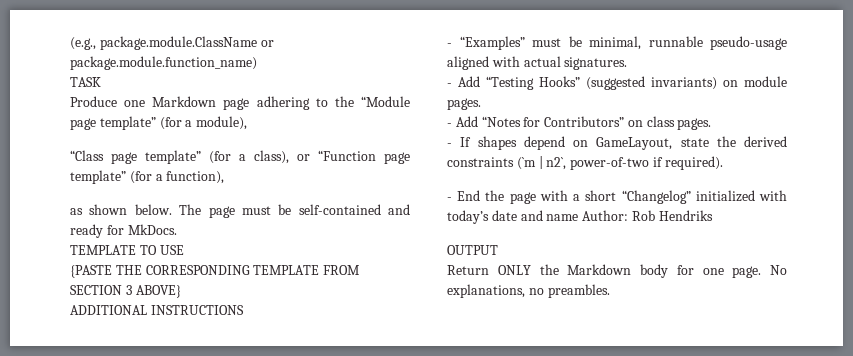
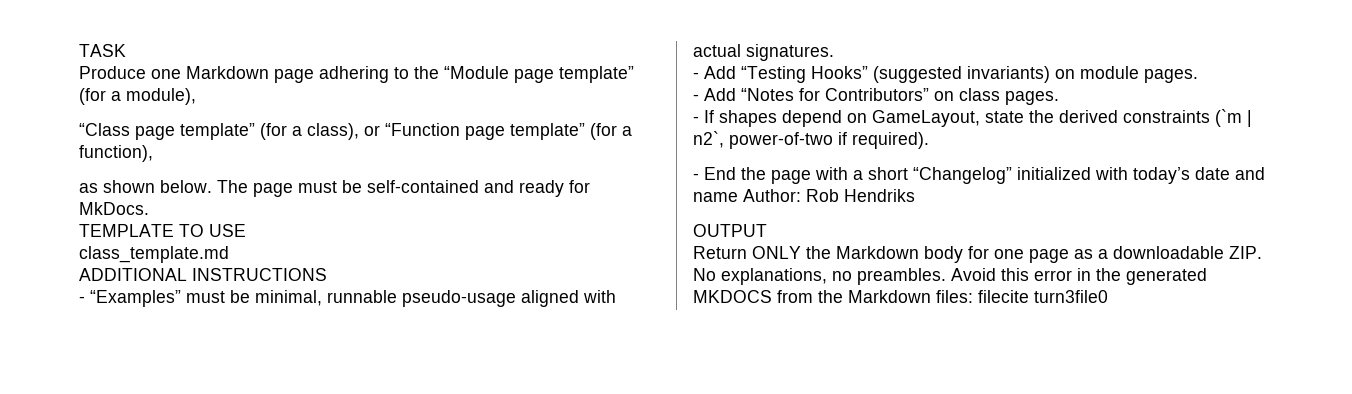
- (e.g., package.module.ClassName or package.module.function_name)
- {PASTE THE CORRESPONDING TEMPLATE FROM SECTION 3 ABOVE}
+ class_template.md
- Return ONLY the Markdown body for one page. No explanations, no preambles.
+ Return ONLY the Markdown body for one page as a downloadable ZIP. No explanations, no preambles. Avoid this error in the generated MKDOCS from the Markdown files: filecite turn3file0

